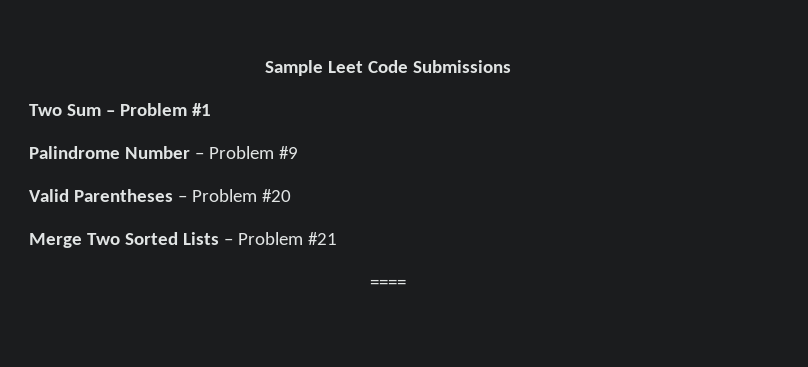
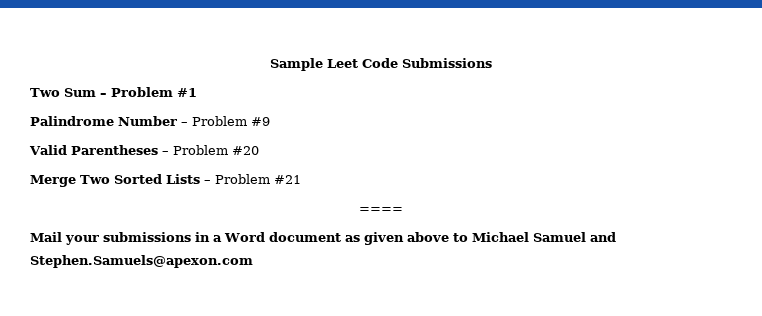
+ Mail your submissions in a Word document as given above to Michael Samuel and Stephen.Samuels@apexon.com

